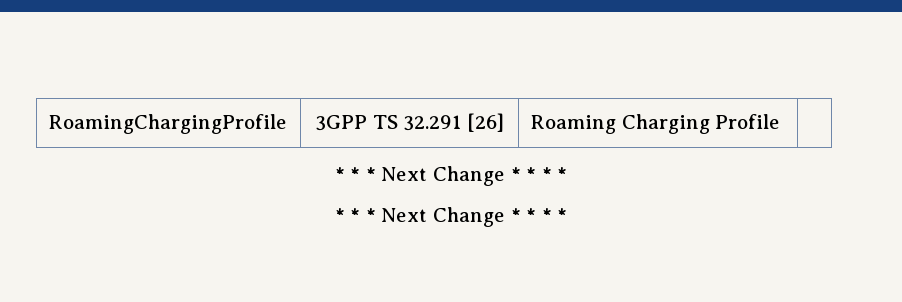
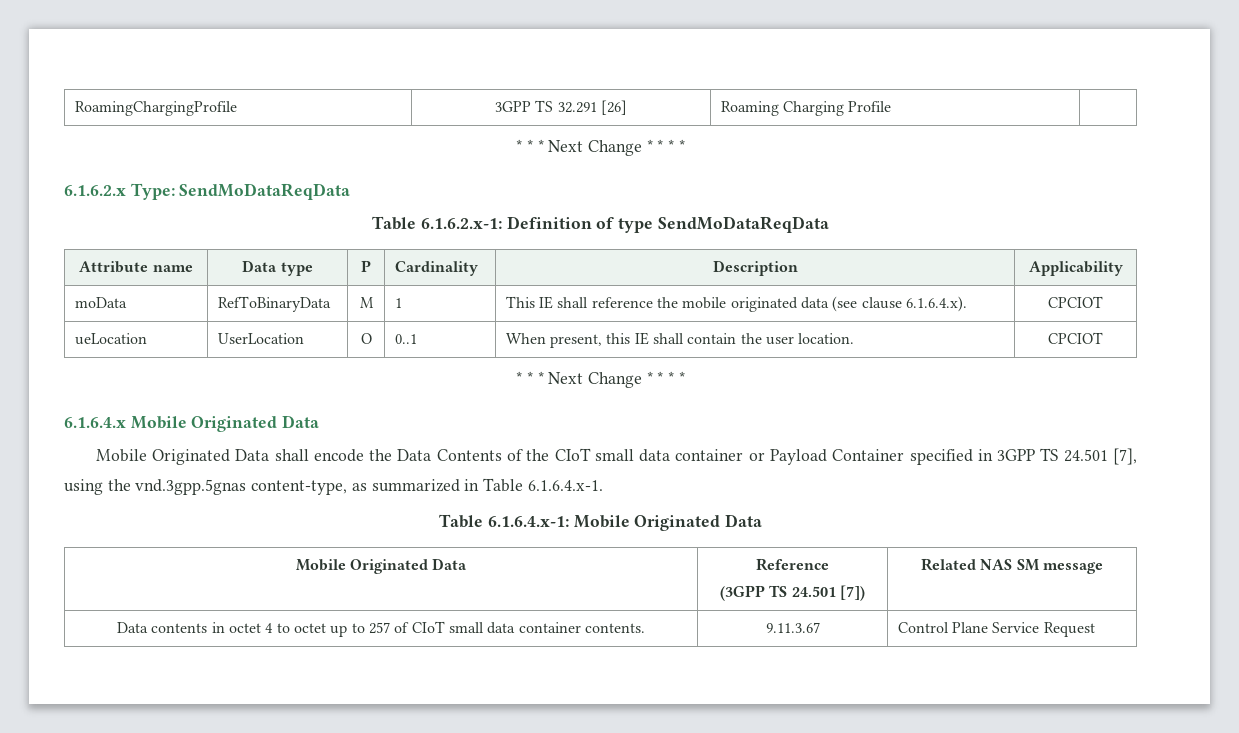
  RoamingChargingProfile | 3GPP TS 32.291 [26] | Roaming Charging Profile |
  * * * Next Change * * * *
+ 6.1.6.2.x Type: SendMoDataReqData
+ Table 6.1.6.2.x-1: Definition of type SendMoDataReqData
+ Attribute name | Data type | P | Cardinality | Description | Applicability
+ moData | RefToBinaryData | M | 1 | This IE shall reference the mobile originated data (see clause 6.1.6.4.x). | CPCIOT
+ ueLocation | UserLocation | O | 0..1 | When present, this IE shall contain the user location. | CPCIOT
  * * * Next Change * * * *
+ 6.1.6.4.x Mobile Originated Data
+ Mobile Originated Data shall encode the Data Contents of the CIoT small data container or Payload Container specified in 3GPP TS 24.501 [7], using the vnd.3gpp.5gnas content-type, as summarized in Table 6.1.6.4.x-1.
+ Table 6.1.6.4.x-1: Mobile Originated Data
+ Mobile Originated Data | Reference
+ (3GPP TS 24.501 [7]) | Related NAS SM message
+ Data contents in octet 4 to octet up to 257 of CIoT small data container contents. | 9.11.3.67 | Control Plane Service Request

